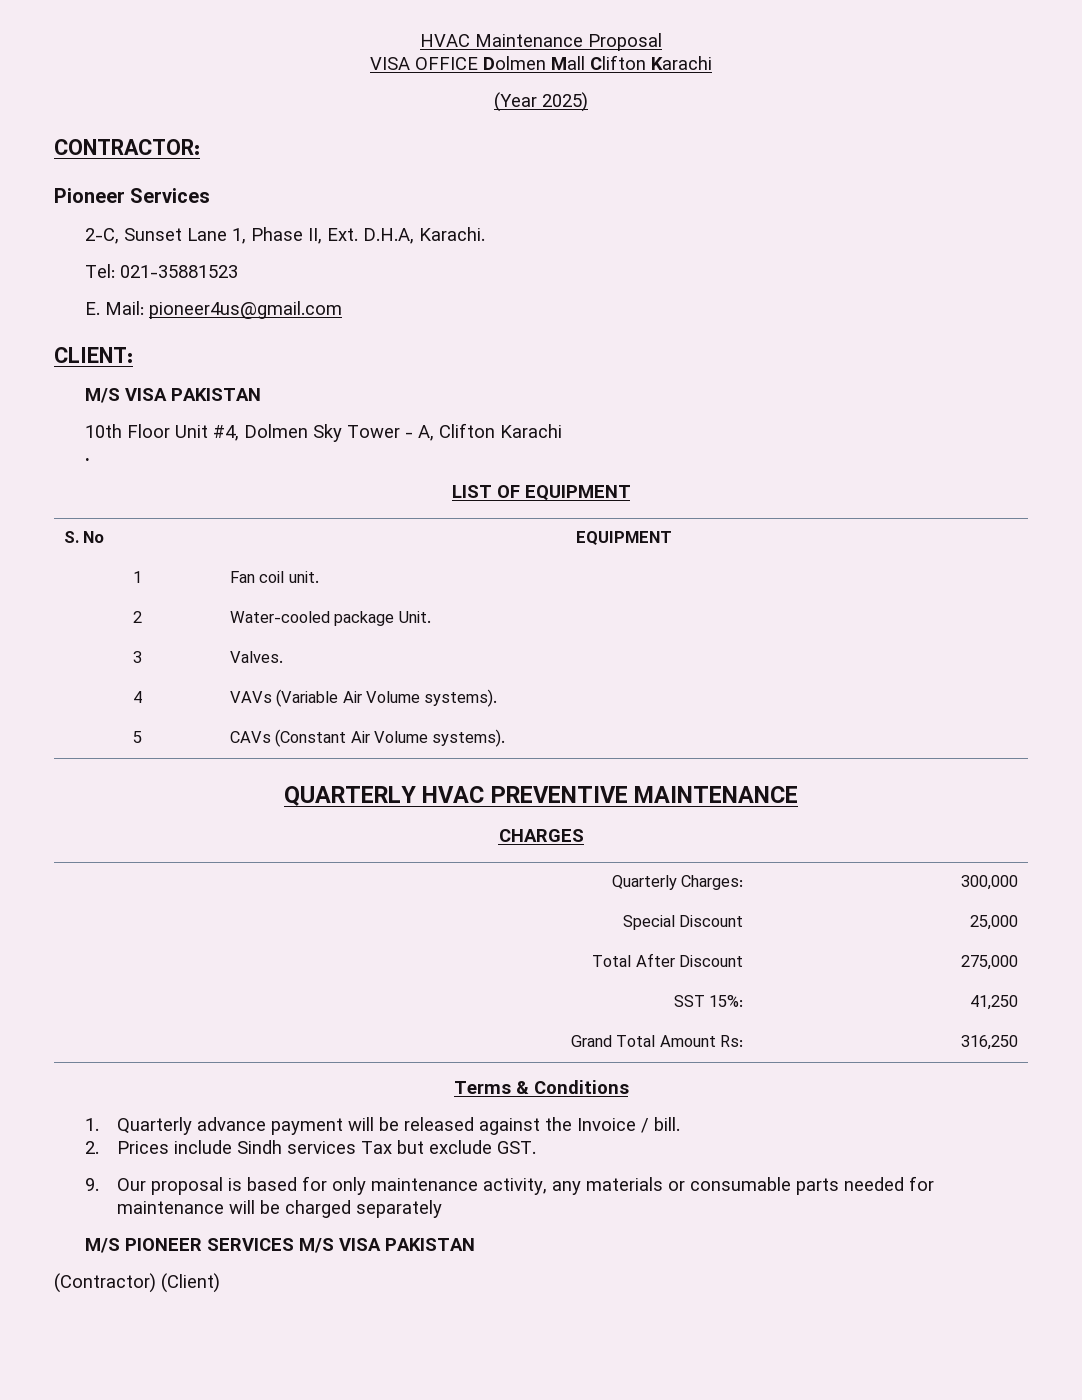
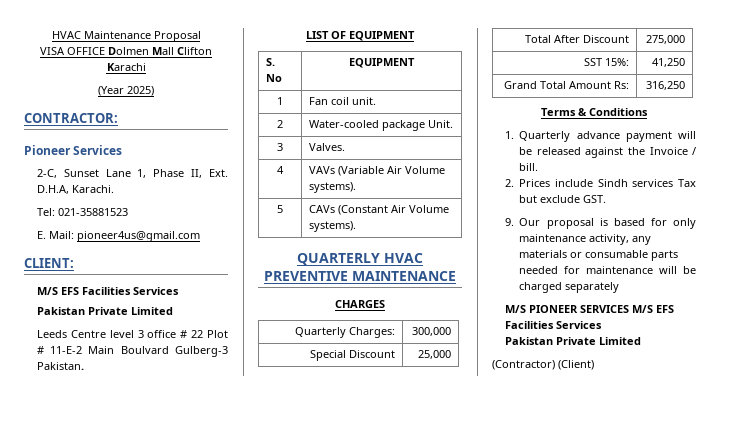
  CLIENT:
- M/S VISA PAKISTAN
- 10th Floor Unit #4, Dolmen Sky Tower - A, Clifton Karachi
- .
+ M/S EFS Facilities Services
+ Pakistan Private Limited
+ Leeds Centre level 3 office # 22 Plot # 11-E-2 Main Boulvard Gulberg-3 Pakistan.
- M/S PIONEER SERVICES M/S VISA PAKISTAN
+ M/S PIONEER SERVICES M/S EFS Facilities Services
+ Pakistan Private Limited

